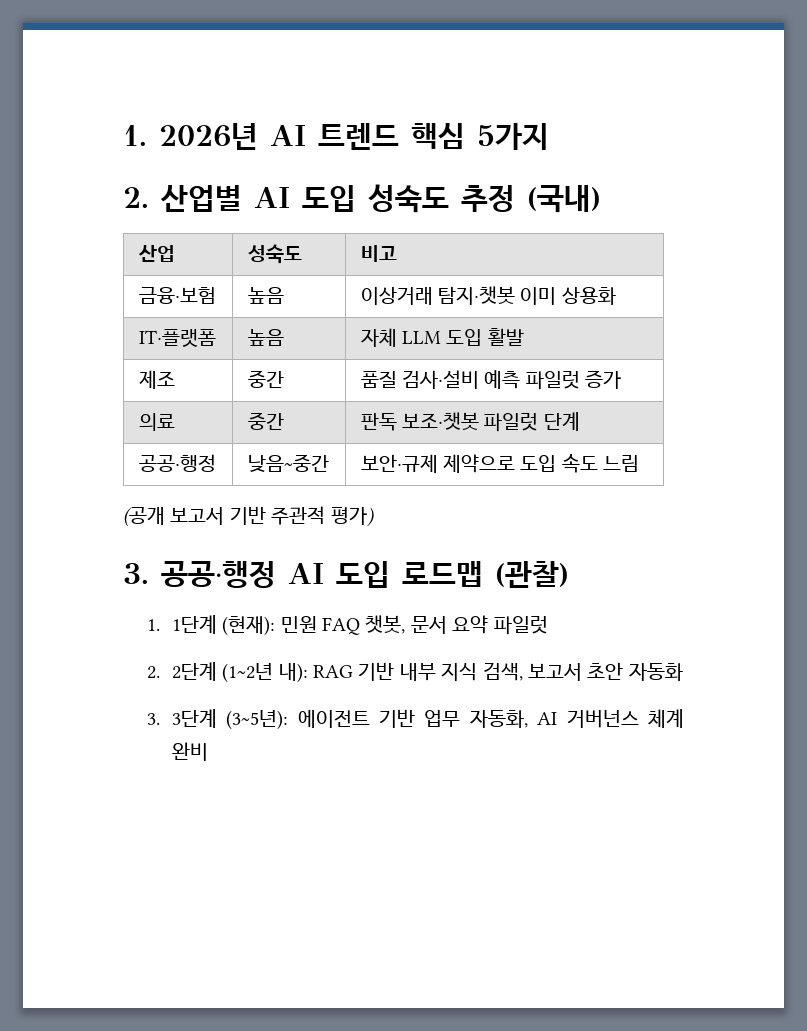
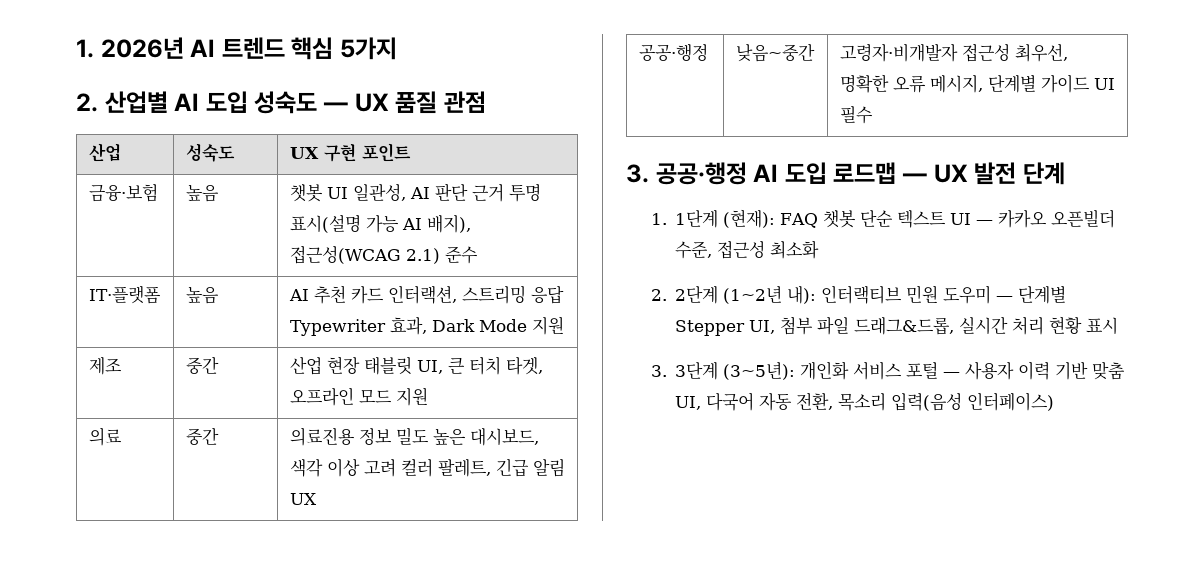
- 2. 산업별 AI 도입 성숙도 추정 (국내)
+ 2. 산업별 AI 도입 성숙도 — UX 품질 관점
- 산업 | 성숙도 | 비고
+ 산업 | 성숙도 | UX 구현 포인트
- 금융·보험 | 높음 | 이상거래 탐지·챗봇 이미 상용화
- IT·플랫폼 | 높음 | 자체 LLM 도입 활발
- 제조 | 중간 | 품질 검사·설비 예측 파일럿 증가
- 의료 | 중간 | 판독 보조·챗봇 파일럿 단계
- 공공·행정 | 낮음~중간 | 보안·규제 제약으로 도입 속도 느림
- (공개 보고서 기반 주관적 평가)
+ 금융·보험 | 높음 | 챗봇 UI 일관성, AI 판단 근거 투명 표시(설명 가능 AI 배지), 접근성(WCAG 2.1) 준수
+ IT·플랫폼 | 높음 | AI 추천 카드 인터랙션, 스트리밍 응답 Typewriter 효과, Dark Mode 지원
+ 제조 | 중간 | 산업 현장 태블릿 UI, 큰 터치 타겟, 오프라인 모드 지원
+ 의료 | 중간 | 의료진용 정보 밀도 높은 대시보드, 색각 이상 고려 컬러 팔레트, 긴급 알림 UX
+ 공공·행정 | 낮음~중간 | 고령자·비개발자 접근성 최우선, 명확한 오류 메시지, 단계별 가이드 UI 필수
- 3. 공공·행정 AI 도입 로드맵 (관찰)
+ 3. 공공·행정 AI 도입 로드맵 — UX 발전 단계
- 1. 1단계 (현재): 민원 FAQ 챗봇, 문서 요약 파일럿
- 2. 2단계 (1~2년 내): RAG 기반 내부 지식 검색, 보고서 초안 자동화
- 3. 3단계 (3~5년): 에이전트 기반 업무 자동화, AI 거버넌스 체계 완비
+ 1. 1단계 (현재): FAQ 챗봇 단순 텍스트 UI — 카카오 오픈빌더 수준, 접근성 최소화
+ 2. 2단계 (1~2년 내): 인터랙티브 민원 도우미 — 단계별 Stepper UI, 첨부 파일 드래그&드롭, 실시간 처리 현황 표시
+ 3. 3단계 (3~5년): 개인화 서비스 포털 — 사용자 이력 기반 맞춤 UI, 다국어 자동 전환, 목소리 입력(음성 인터페이스)

